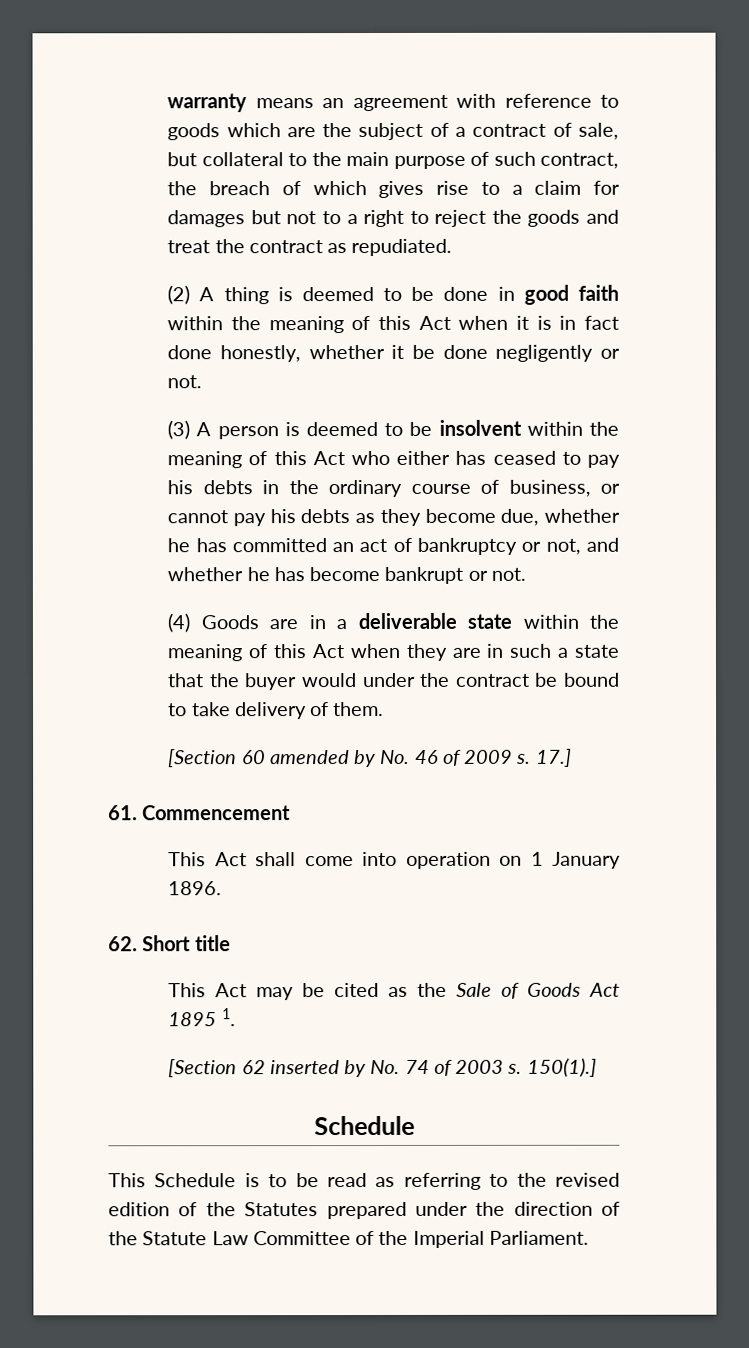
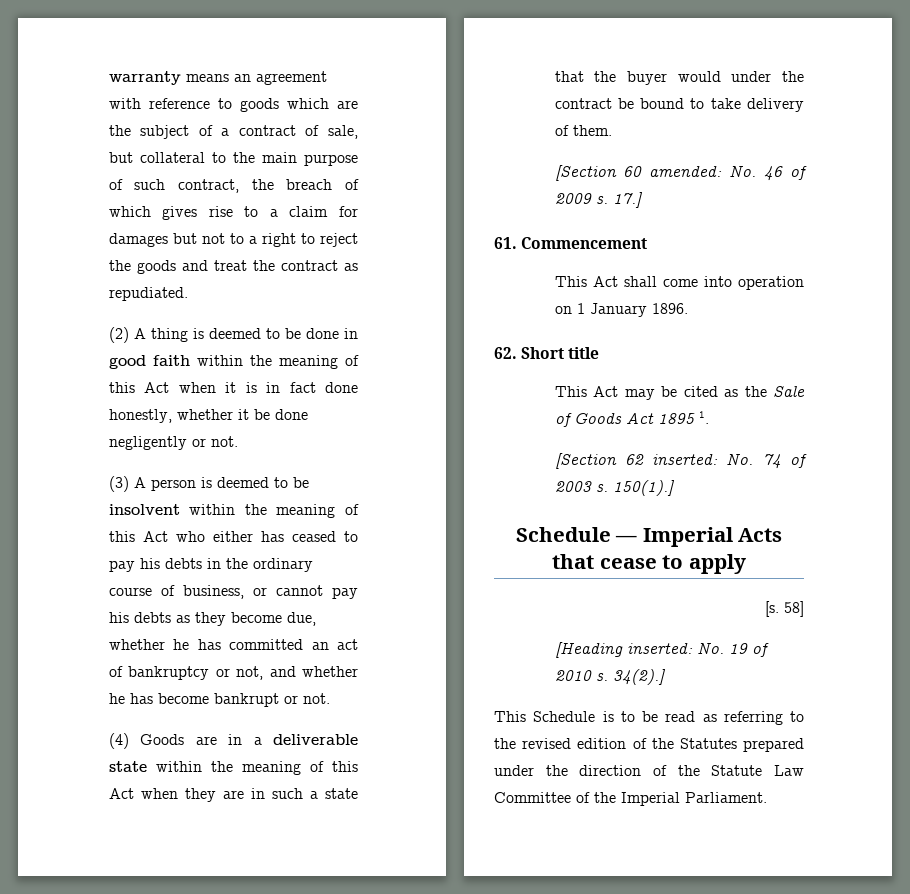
- [Section 60 amended by No. 46 of 2009 s.
+ [Section 60 amended: No. 46 of 2009 s.
- [Section 62 inserted by No. 74 of 2003 s.
+ [Section 62 inserted: No. 74 of 2003 s.
  150(1).]
- Schedule
+ Schedule — Imperial Acts that cease to apply
+ [s. 58]
+ [Heading inserted: No. 19 of 2010 s. 34(2).]

